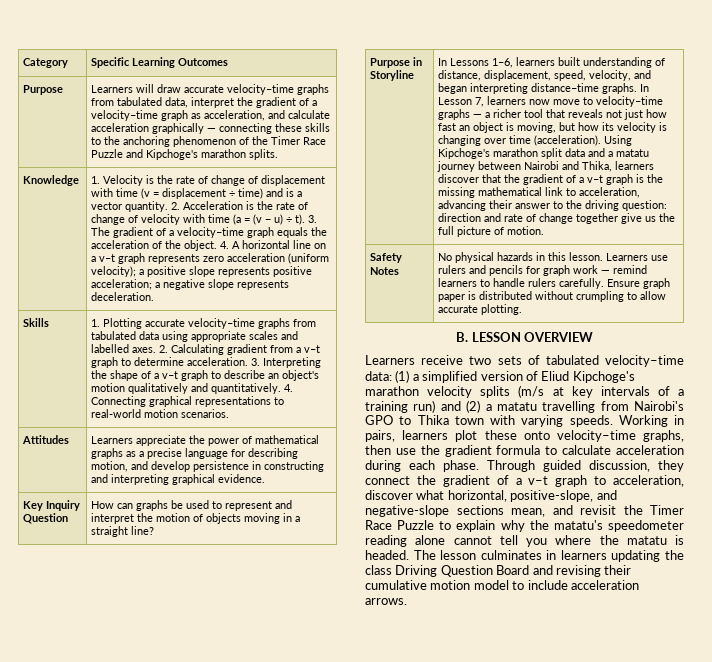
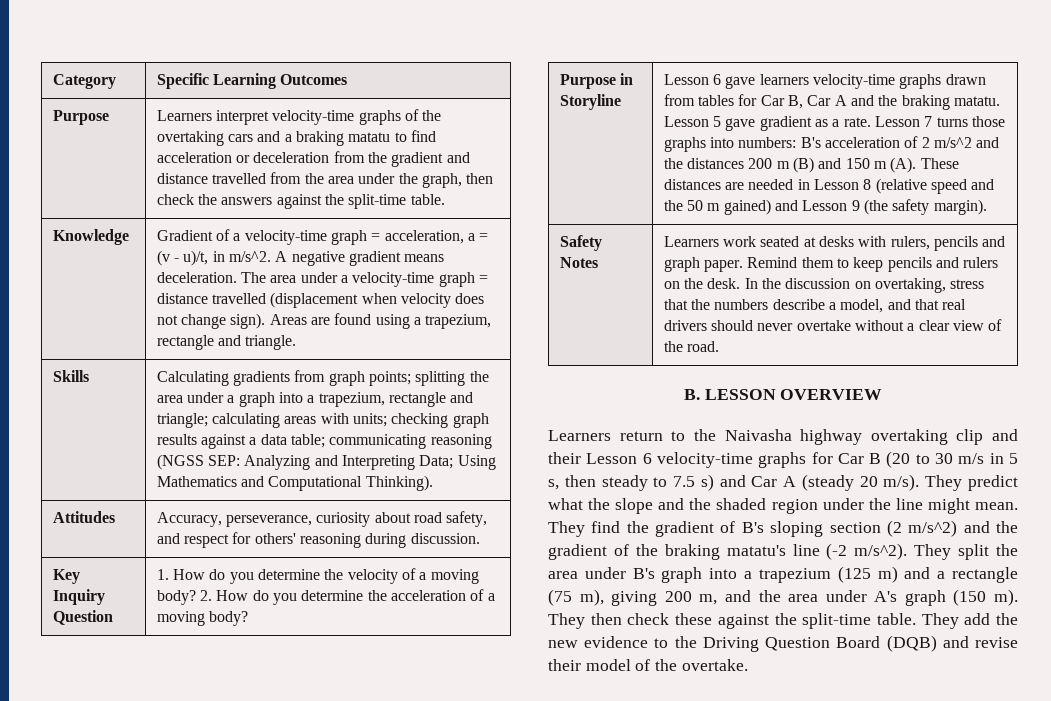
- Purpose | Learners will draw accurate velocity–time graphs from tabulated data, interpret the gradient of a velocity–time graph as acceleration, and calculate acceleration graphically — connecting these skills to the anchoring phenomenon of the Timer Race Puzzle and Kipchoge's marathon splits.
- Knowledge | 1. Velocity is the rate of change of displacement with time (v = displacement ÷ time) and is a vector quantity. 2. Acceleration is the rate of change of velocity with time (a = (v − u) ÷ t). 3. The gradient of a velocity–time graph equals the acceleration of the object. 4. A horizontal line on a v–t graph represents zero acceleration (uniform velocity); a positive slope represents positive acceleration; a negative slope represents deceleration.
- Skills | 1. Plotting accurate velocity–time graphs from tabulated data using appropriate scales and labelled axes. 2. Calculating gradient from a v–t graph to determine acceleration. 3. Interpreting the shape of a v–t graph to describe an object's motion qualitatively and quantitatively. 4. Connecting graphical representations to real-world motion scenarios.
- Attitudes | Learners appreciate the power of mathematical graphs as a precise language for describing motion, and develop persistence in constructing and interpreting graphical evidence.
- Key Inquiry Question | How can graphs be used to represent and interpret the motion of objects moving in a straight line?
- Purpose in Storyline | In Lessons 1–6, learners built understanding of distance, displacement, speed, velocity, and began interpreting distance–time graphs. In Lesson 7, learners now move to velocity–time graphs — a richer tool that reveals not just how fast an object is moving, but how its velocity is changing over time (acceleration). Using Kipchoge's marathon split data and a matatu journey between Nairobi and Thika, learners discover that the gradient of a v–t graph is the missing mathematical link to acceleration, advancing their answer to the driving question: direction and rate of change together give us the full picture of motion.
- Safety Notes | No physical hazards in this lesson. Learners use rulers and pencils for graph work — remind learners to handle rulers carefully. Ensure graph paper is distributed without crumpling to allow accurate plotting.
+ Purpose | Learners interpret velocity-time graphs of the overtaking cars and a braking matatu to find acceleration or deceleration from the gradient and distance travelled from the area under the graph, then check the answers against the split-time table.
+ Knowledge | Gradient of a velocity-time graph = acceleration, a = (v - u)/t, in m/s^2. A negative gradient means deceleration. The area under a velocity-time graph = distance travelled (displacement when velocity does not change sign). Areas are found using a trapezium, rectangle and triangle.
+ Skills | Calculating gradients from graph points; splitting the area under a graph into a trapezium, rectangle and triangle; calculating areas with units; checking graph results against a data table; communicating reasoning (NGSS SEP: Analyzing and Interpreting Data; Using Mathematics and Computational Thinking).
+ Attitudes | Accuracy, perseverance, curiosity about road safety, and respect for others' reasoning during discussion.
+ Key Inquiry Question | 1. How do you determine the velocity of a moving body? 2. How do you determine the acceleration of a moving body?
+ Purpose in Storyline | Lesson 6 gave learners velocity-time graphs drawn from tables for Car B, Car A and the braking matatu. Lesson 5 gave gradient as a rate. Lesson 7 turns those graphs into numbers: B's acceleration of 2 m/s^2 and the distances 200 m (B) and 150 m (A). These distances are needed in Lesson 8 (relative speed and the 50 m gained) and Lesson 9 (the safety margin).
+ Safety Notes | Learners work seated at desks with rulers, pencils and graph paper. Remind them to keep pencils and rulers on the desk. In the discussion on overtaking, stress that the numbers describe a model, and that real drivers should never overtake without a clear view of the road.
  B. LESSON OVERVIEW
- Learners receive two sets of tabulated velocity–time data: (1) a simplified version of Eliud Kipchoge's marathon velocity splits (m/s at key intervals of a training run) and (2) a matatu travelling from Nairobi's GPO to Thika town with varying speeds. Working in pairs, learners plot these onto velocity–time graphs, then use the gradient formula to calculate acceleration during each phase. Through guided discussion, they connect the gradient of a v–t graph to acceleration, discover what horizontal, positive-slope, and negative-slope sections mean, and revisit the Timer Race Puzzle to explain why the matatu's speedometer reading alone cannot tell you where the matatu is headed. The lesson culminates in learners updating the class Driving Question Board and revising their cumulative motion model to include acceleration arrows.
+ Learners return to the Naivasha highway overtaking clip and their Lesson 6 velocity-time graphs for Car B (20 to 30 m/s in 5 s, then steady to 7.5 s) and Car A (steady 20 m/s). They predict what the slope and the shaded region under the line might mean. They find the gradient of B's sloping section (2 m/s^2) and the gradient of the braking matatu's line (-2 m/s^2). They split the area under B's graph into a trapezium (125 m) and a rectangle (75 m), giving 200 m, and the area under A's graph (150 m). They then check these against the split-time table. They add the new evidence to the Driving Question Board (DQB) and revise their model of the overtake.

